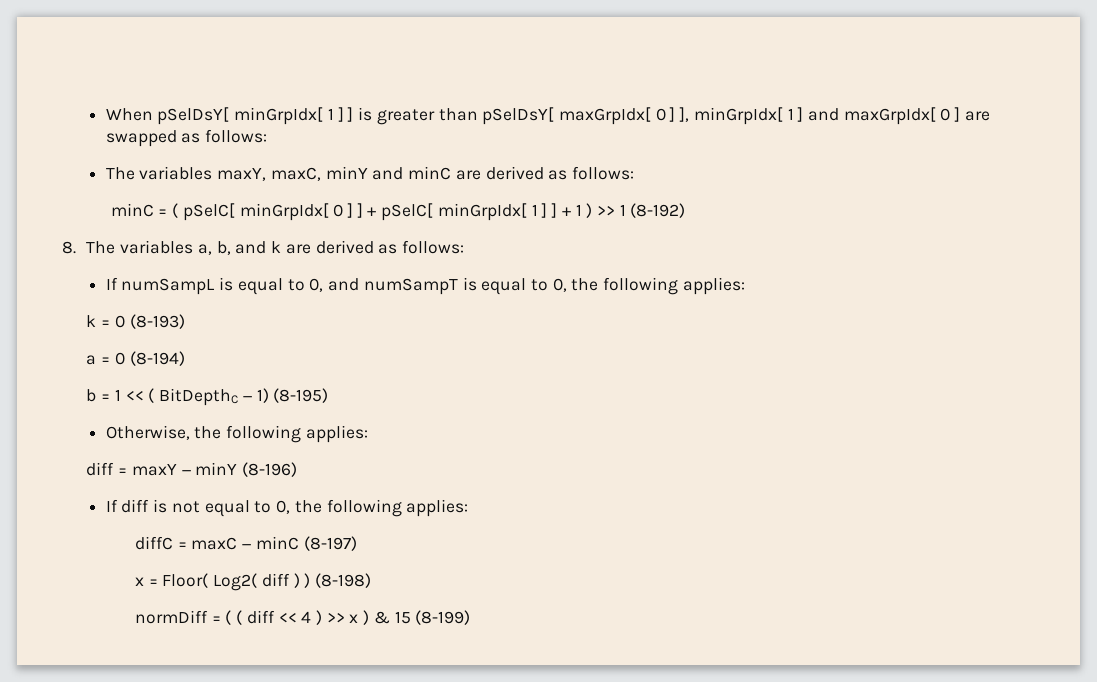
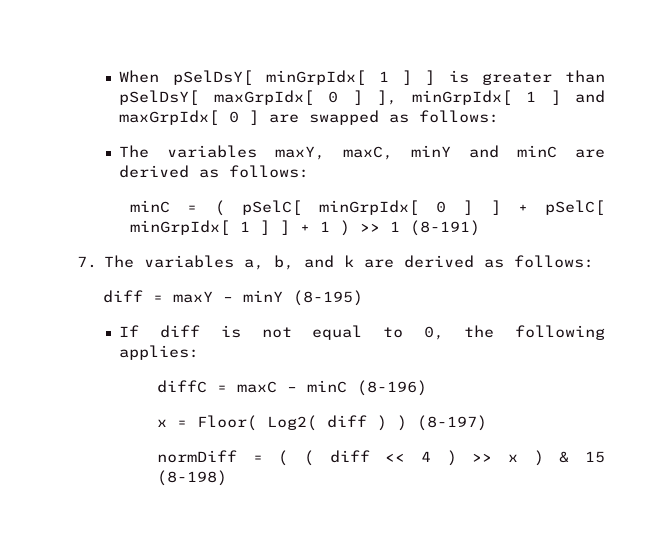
- minC = ( pSelC[ minGrpIdx[ 0 ] ] + pSelC[ minGrpIdx[ 1 ] ] + 1 ) >> 1 (8-192)
- 8. The variables a, b, and k are derived as follows:
+ minC = ( pSelC[ minGrpIdx[ 0 ] ] + pSelC[ minGrpIdx[ 1 ] ] + 1 ) >> 1 (8-191)
+ 7. The variables a, b, and k are derived as follows:
- If numSampL is equal to 0, and numSampT is equal to 0, the following applies:
- k = 0 (8-193)
- a = 0 (8-194)
- b = 1 << ( BitDepthC − 1) (8-195)
- Otherwise, the following applies:
- diff = maxY − minY (8-196)
+ diff = maxY − minY (8-195)
- diffC = maxC − minC (8-197)
+ diffC = maxC − minC (8-196)
- x = Floor( Log2( diff ) ) (8-198)
+ x = Floor( Log2( diff ) ) (8-197)
- normDiff = ( ( diff << 4 ) >> x ) & 15 (8-199)
+ normDiff = ( ( diff << 4 ) >> x ) & 15 (8-198)

